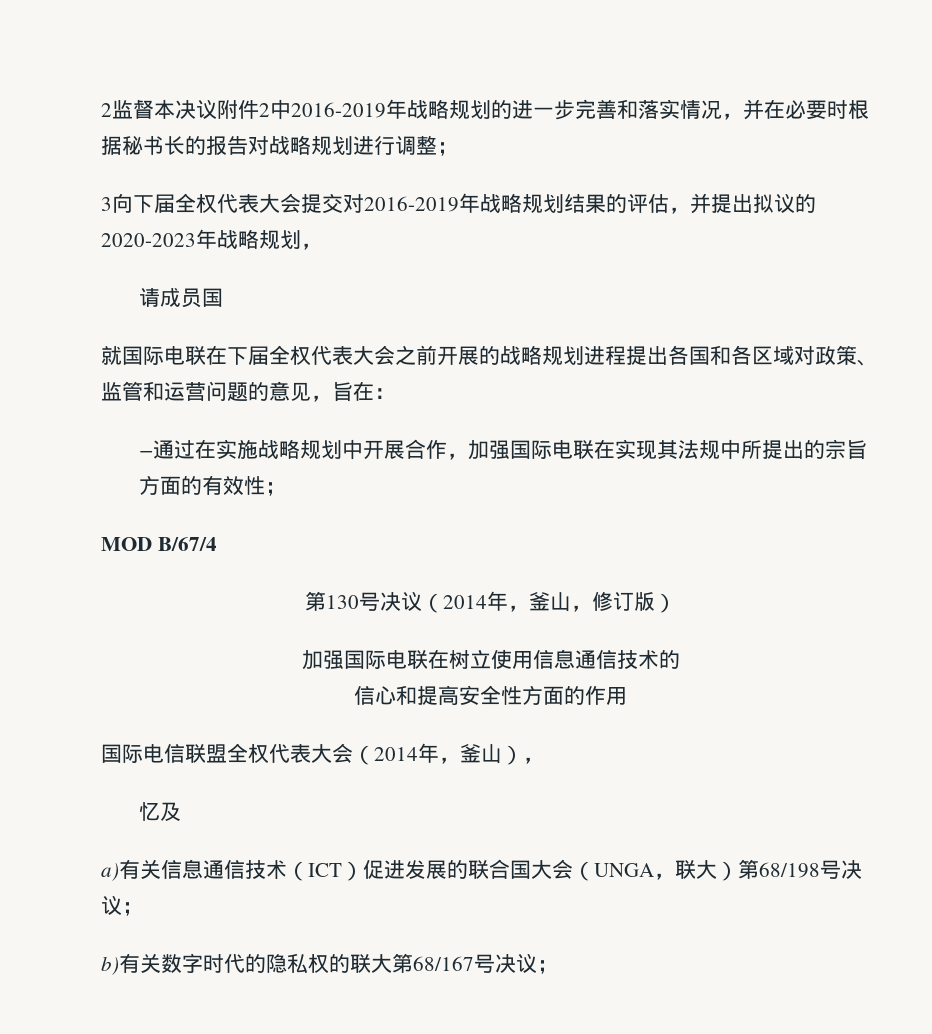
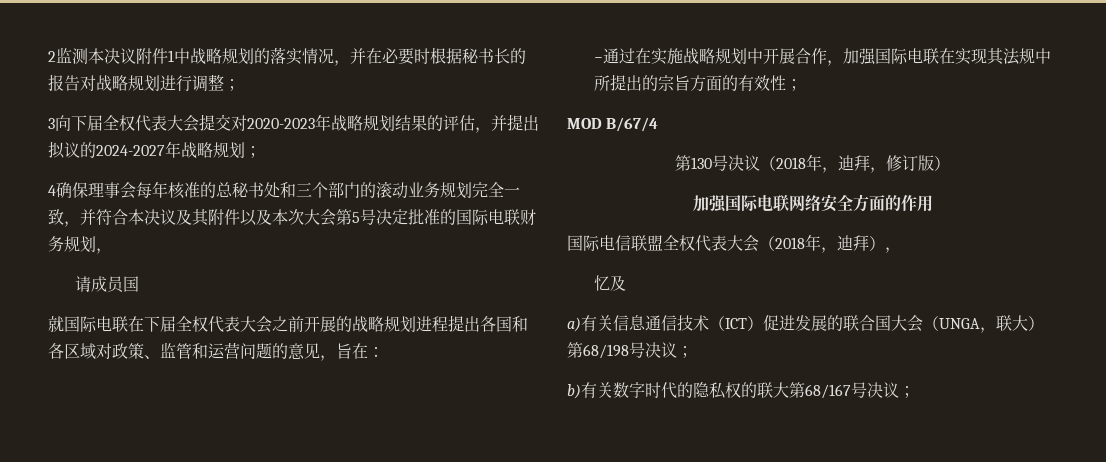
- 2监督本决议附件2中2016-2019年战略规划的进一步完善和落实情况，并在必要时根据秘书长的报告对战略规划进行调整；
+ 2监测本决议附件1中战略规划的落实情况，并在必要时根据秘书长的报告对战略规划进行调整；
- 3向下届全权代表大会提交对2016-2019年战略规划结果的评估，并提出拟议的2020-2023年战略规划，
+ 3向下届全权代表大会提交对2020-2023年战略规划结果的评估，并提出拟议的2024-2027年战略规划；
+ 4确保理事会每年核准的总秘书处和三个部门的滚动业务规划完全一致，并符合本决议及其附件以及本次大会第5号决定批准的国际电联财务规划，
- 第130号决议（2014年，釜山，修订版）
+ 第130号决议（2018年，迪拜，修订版）
- 加强国际电联在树立使用信息通信技术的
- 信心和提高安全性方面的作用
+ 加强国际电联网络安全方面的作用
- 国际电信联盟全权代表大会（2014年，釜山），
+ 国际电信联盟全权代表大会（2018年，迪拜），

